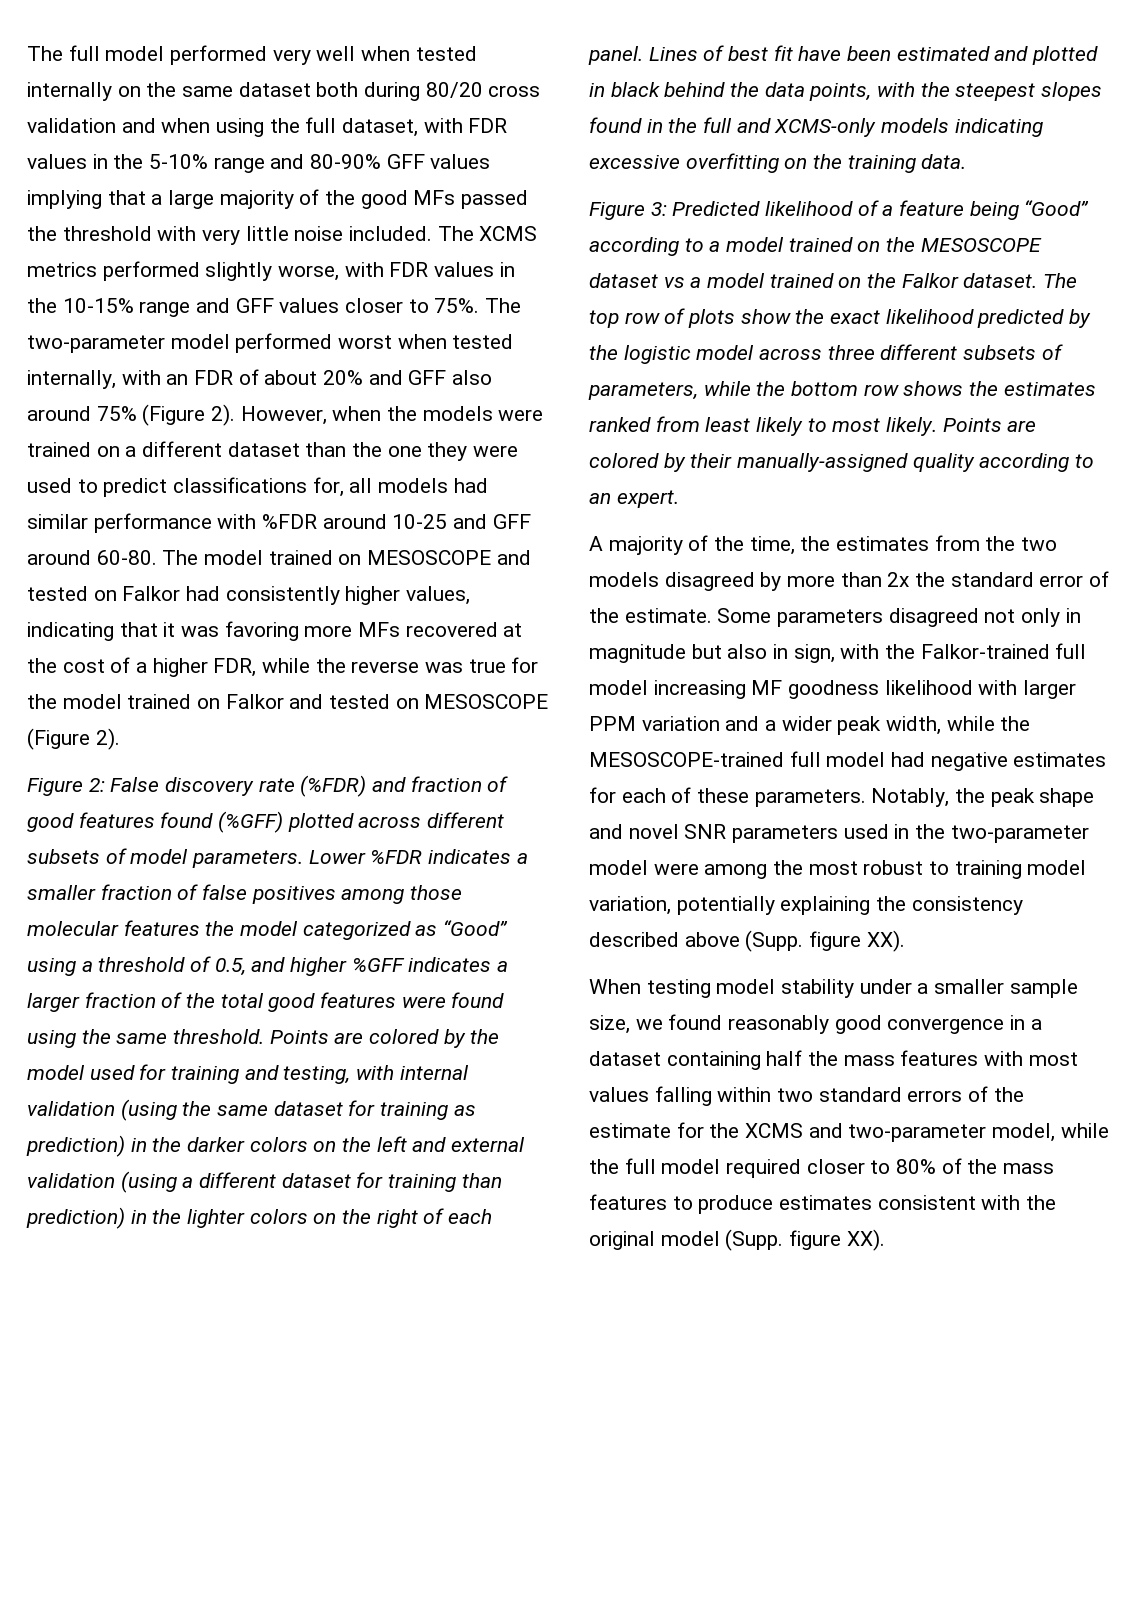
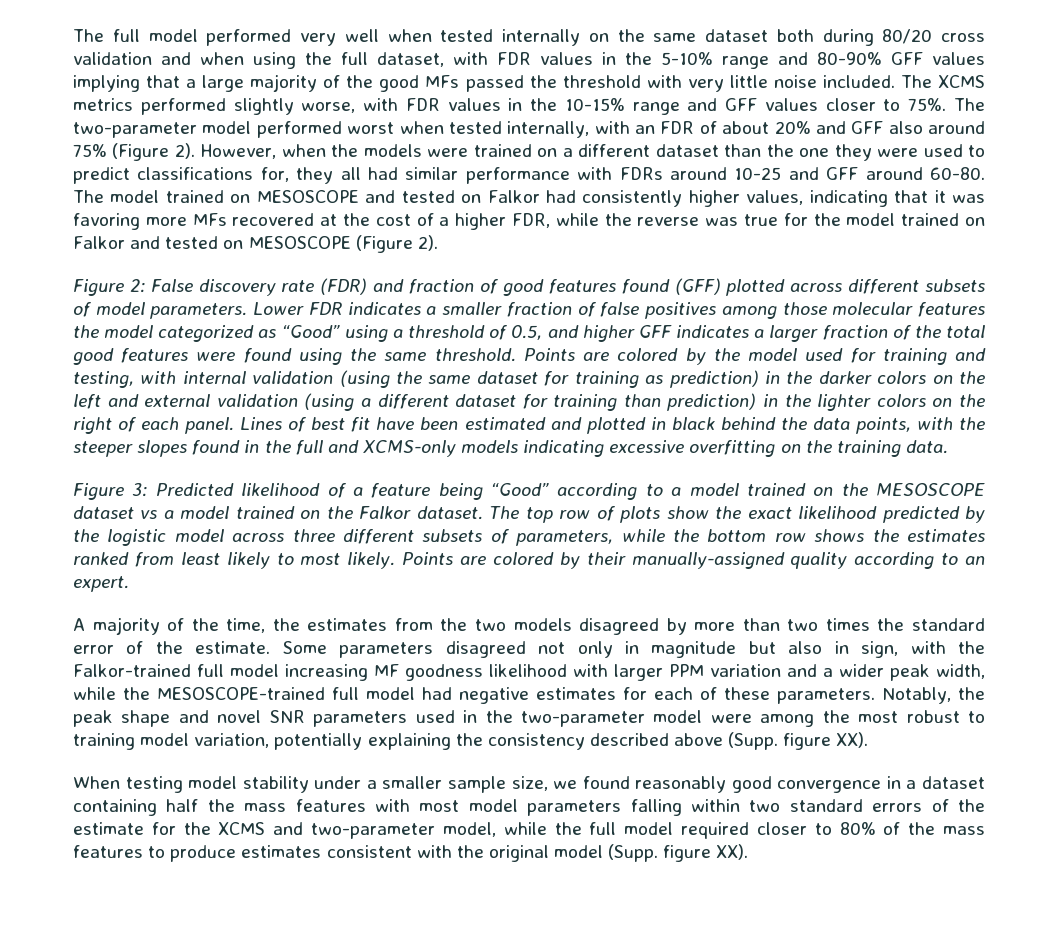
- However, when the models were trained on a different dataset than the one they were used to predict classifications for, all models had similar performance with %FDR around 10-25 and GFF around 60-80.
+ However, when the models were trained on a different dataset than the one they were used to predict classifications for, they all had similar performance with FDRs around 10-25 and GFF around 60-80.
- Figure 2: False discovery rate (%FDR) and fraction of good features found (%GFF) plotted across different subsets of model parameters.
+ Figure 2: False discovery rate (FDR) and fraction of good features found (GFF) plotted across different subsets of model parameters.
- Lower %FDR indicates a smaller fraction of false positives among those molecular features the model categorized as “Good” using a threshold of 0.5, and higher %GFF indicates a larger fraction of the total good features were found using the same threshold.
+ Lower FDR indicates a smaller fraction of false positives among those molecular features the model categorized as “Good” using a threshold of 0.5, and higher GFF indicates a larger fraction of the total good features were found using the same threshold.
- Lines of best fit have been estimated and plotted in black behind the data points, with the steepest slopes found in the full and XCMS-only models indicating excessive overfitting on the training data.
+ Lines of best fit have been estimated and plotted in black behind the data points, with the steeper slopes found in the full and XCMS-only models indicating excessive overfitting on the training data.
- A majority of the time, the estimates from the two models disagreed by more than 2x the standard error of the estimate.
+ A majority of the time, the estimates from the two models disagreed by more than two times the standard error of the estimate.
- When testing model stability under a smaller sample size, we found reasonably good convergence in a dataset containing half the mass features with most values falling within two standard errors of the estimate for the XCMS and two-parameter model, while the full model required closer to 80% of the mass features to produce estimates consistent with the original model (Supp. figure XX).
+ When testing model stability under a smaller sample size, we found reasonably good convergence in a dataset containing half the mass features with most model parameters falling within two standard errors of the estimate for the XCMS and two-parameter model, while the full model required closer to 80% of the mass features to produce estimates consistent with the original model (Supp. figure XX).

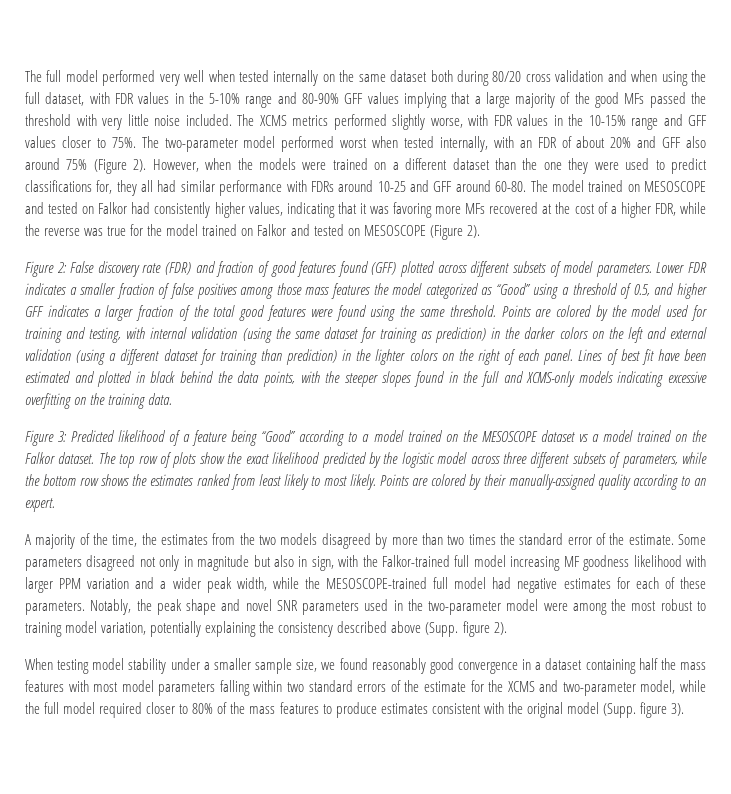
- Lower FDR indicates a smaller fraction of false positives among those molecular features the model categorized as “Good” using a threshold of 0.5, and higher GFF indicates a larger fraction of the total good features were found using the same threshold.
+ Lower FDR indicates a smaller fraction of false positives among those mass features the model categorized as “Good” using a threshold of 0.5, and higher GFF indicates a larger fraction of the total good features were found using the same threshold.
- Notably, the peak shape and novel SNR parameters used in the two-parameter model were among the most robust to training model variation, potentially explaining the consistency described above (Supp. figure XX).
+ Notably, the peak shape and novel SNR parameters used in the two-parameter model were among the most robust to training model variation, potentially explaining the consistency described above (Supp. figure 2).
- When testing model stability under a smaller sample size, we found reasonably good convergence in a dataset containing half the mass features with most model parameters falling within two standard errors of the estimate for the XCMS and two-parameter model, while the full model required closer to 80% of the mass features to produce estimates consistent with the original model (Supp. figure XX).
+ When testing model stability under a smaller sample size, we found reasonably good convergence in a dataset containing half the mass features with most model parameters falling within two standard errors of the estimate for the XCMS and two-parameter model, while the full model required closer to 80% of the mass features to produce estimates consistent with the original model (Supp. figure 3).

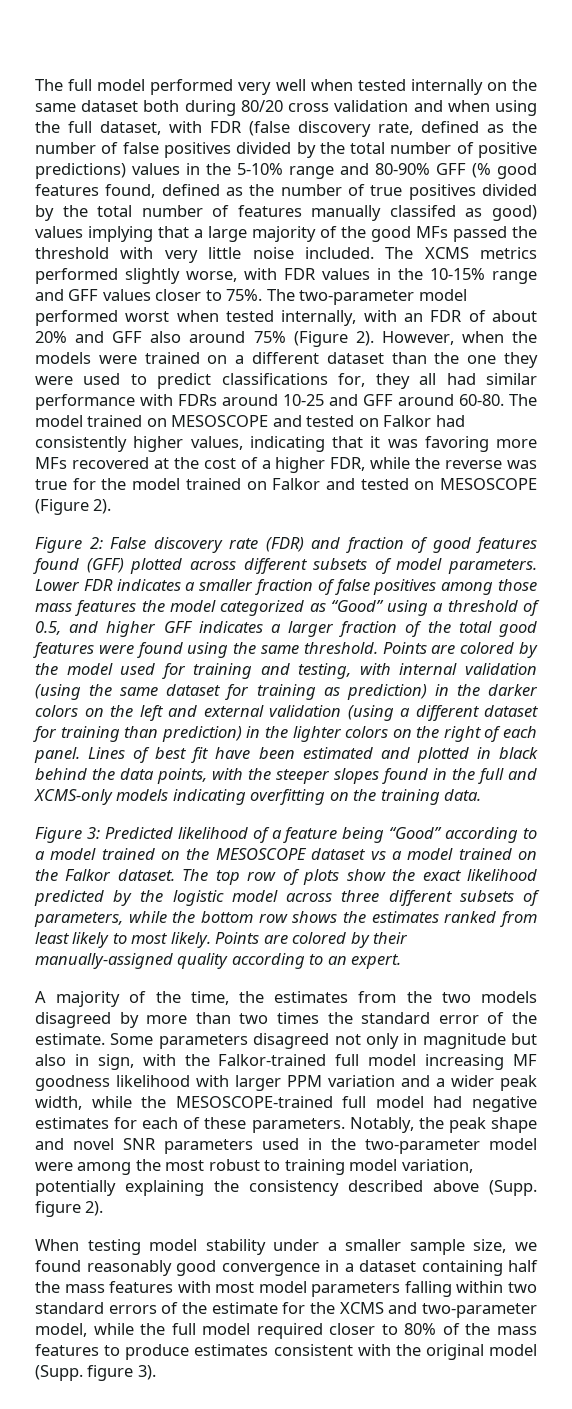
- The full model performed very well when tested internally on the same dataset both during 80/20 cross validation and when using the full dataset, with FDR values in the 5-10% range and 80-90% GFF values implying that a large majority of the good MFs passed the threshold with very little noise included.
+ The full model performed very well when tested internally on the same dataset both during 80/20 cross validation and when using the full dataset, with FDR (false discovery rate, defined as the number of false positives divided by the total number of positive predictions) values in the 5-10% range and 80-90% GFF (% good features found, defined as the number of true positives divided by the total number of features manually classifed as good) values implying that a large majority of the good MFs passed the threshold with very little noise included.
- Lines of best fit have been estimated and plotted in black behind the data points, with the steeper slopes found in the full and XCMS-only models indicating excessive overfitting on the training data.
+ Lines of best fit have been estimated and plotted in black behind the data points, with the steeper slopes found in the full and XCMS-only models indicating overfitting on the training data.

